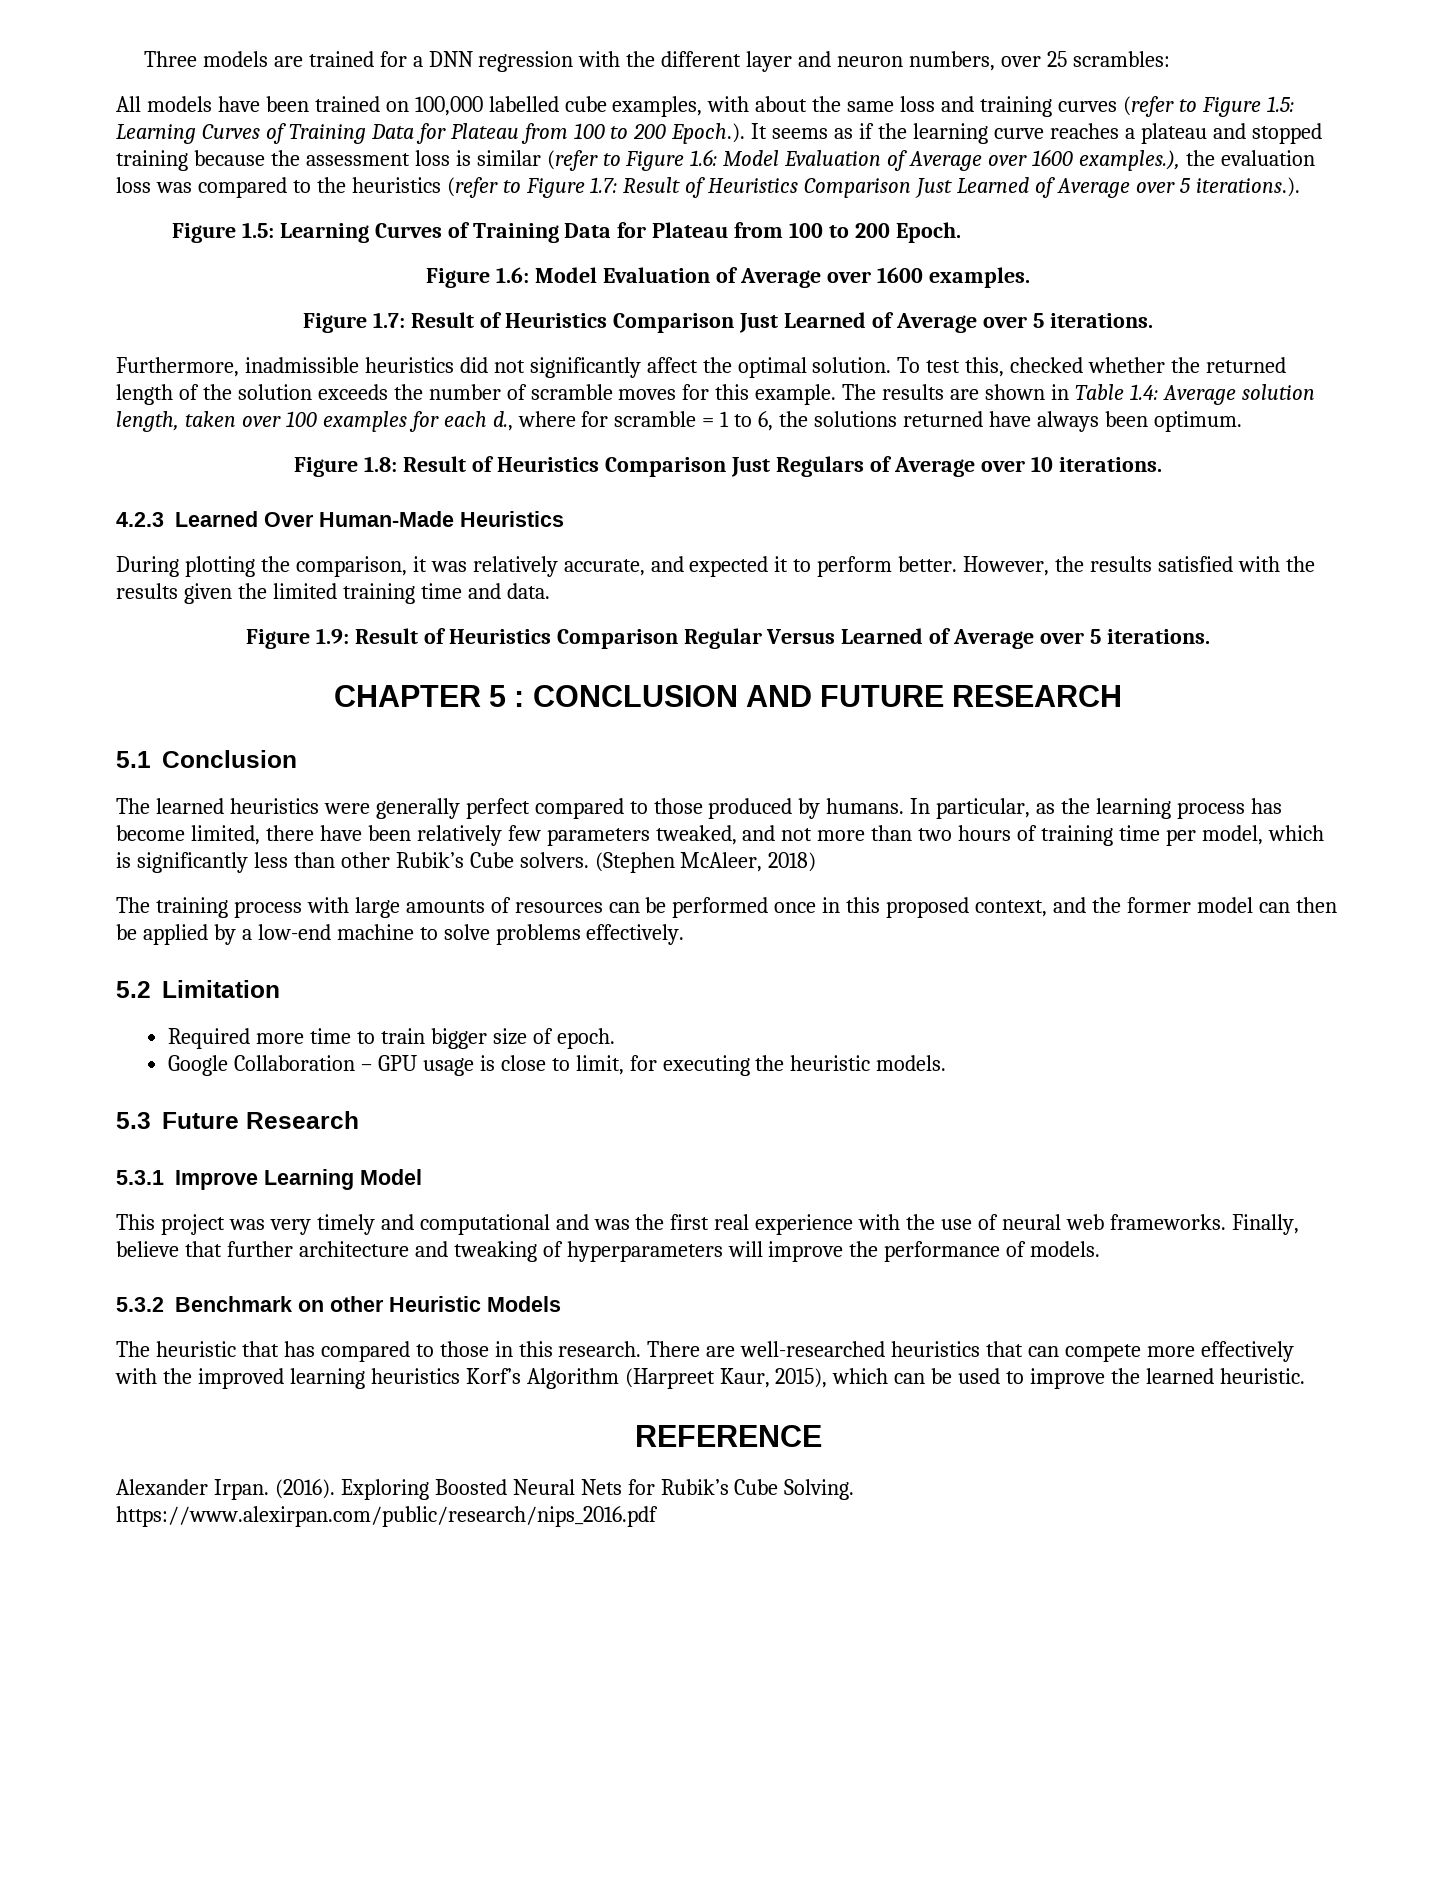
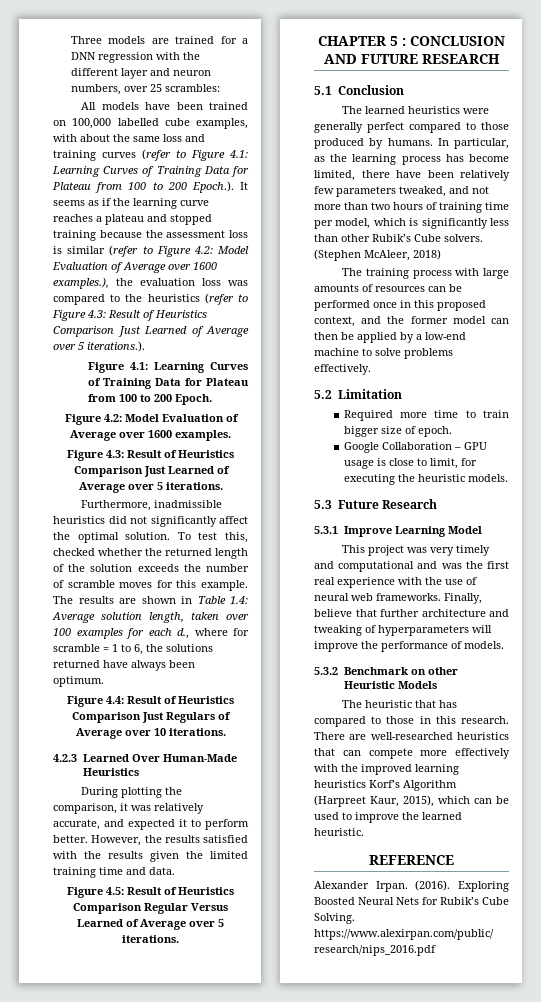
- All models have been trained on 100,000 labelled cube examples, with about the same loss and training curves (refer to Figure 1.5:
+ All models have been trained on 100,000 labelled cube examples, with about the same loss and training curves (refer to Figure 4.1:
- Learning Curves of Training Data for Plateau from 100 to 200 Epoch.). It seems as if the learning curve reaches a plateau and stopped training because the assessment loss is similar (refer to Figure 1.6:
+ Learning Curves of Training Data for Plateau from 100 to 200 Epoch.). It seems as if the learning curve reaches a plateau and stopped training because the assessment loss is similar (refer to Figure 4.2:
- Model Evaluation of Average over 1600 examples.), the evaluation loss was compared to the heuristics (refer to Figure 1.7:
+ Model Evaluation of Average over 1600 examples.), the evaluation loss was compared to the heuristics (refer to Figure 4.3:
- Figure 1.5: Learning Curves of Training Data for Plateau from 100 to 200 Epoch.
+ Figure 4.1: Learning Curves of Training Data for Plateau from 100 to 200 Epoch.
- Figure 1.6: Model Evaluation of Average over 1600 examples.
+ Figure 4.2: Model Evaluation of Average over 1600 examples.
- Figure 1.7: Result of Heuristics Comparison Just Learned of Average over 5 iterations.
+ Figure 4.3: Result of Heuristics Comparison Just Learned of Average over 5 iterations.
- Figure 1.8: Result of Heuristics Comparison Just Regulars of Average over 10 iterations.
+ Figure 4.4: Result of Heuristics Comparison Just Regulars of Average over 10 iterations.
- Figure 1.9: Result of Heuristics Comparison Regular Versus Learned of Average over 5 iterations.
+ Figure 4.5: Result of Heuristics Comparison Regular Versus Learned of Average over 5 iterations.

